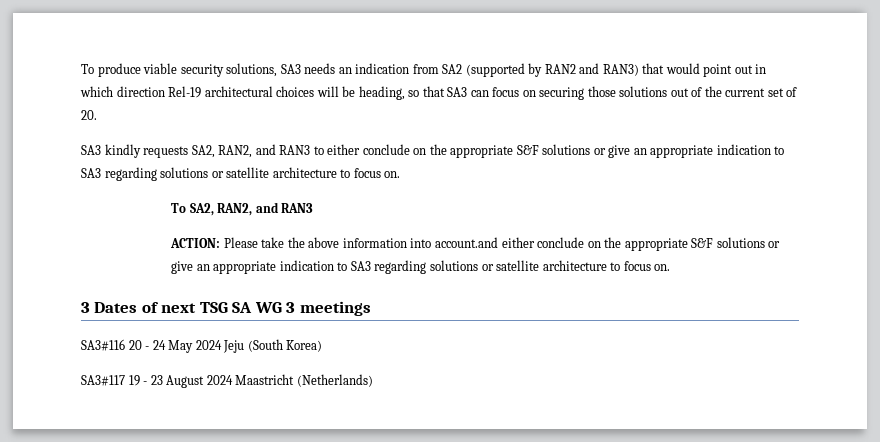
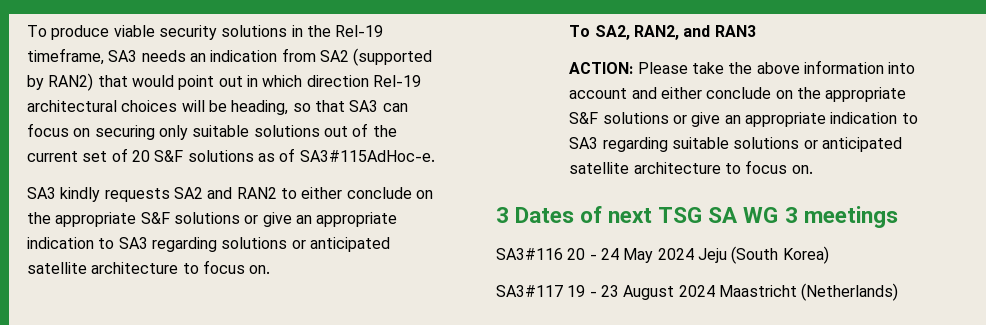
- To produce viable security solutions, SA3 needs an indication from SA2 (supported by RAN2 and RAN3) that would point out in which direction Rel-19 architectural choices will be heading, so that SA3 can focus on securing those solutions out of the current set of 20.
+ To produce viable security solutions in the Rel-19 timeframe, SA3 needs an indication from SA2 (supported by RAN2) that would point out in which direction Rel-19 architectural choices will be heading, so that SA3 can focus on securing only suitable solutions out of the current set of 20 S&F solutions as of SA3#115AdHoc-e.
- SA3 kindly requests SA2, RAN2, and RAN3 to either conclude on the appropriate S&F solutions or give an appropriate indication to SA3 regarding solutions or satellite architecture to focus on.
+ SA3 kindly requests SA2 and RAN2 to either conclude on the appropriate S&F solutions or give an appropriate indication to SA3 regarding solutions or anticipated satellite architecture to focus on.
- ACTION: Please take the above information into account.and either conclude on the appropriate S&F solutions or give an appropriate indication to SA3 regarding solutions or satellite architecture to focus on.
+ ACTION: Please take the above information into account and either conclude on the appropriate S&F solutions or give an appropriate indication to SA3 regarding suitable solutions or anticipated satellite architecture to focus on.

